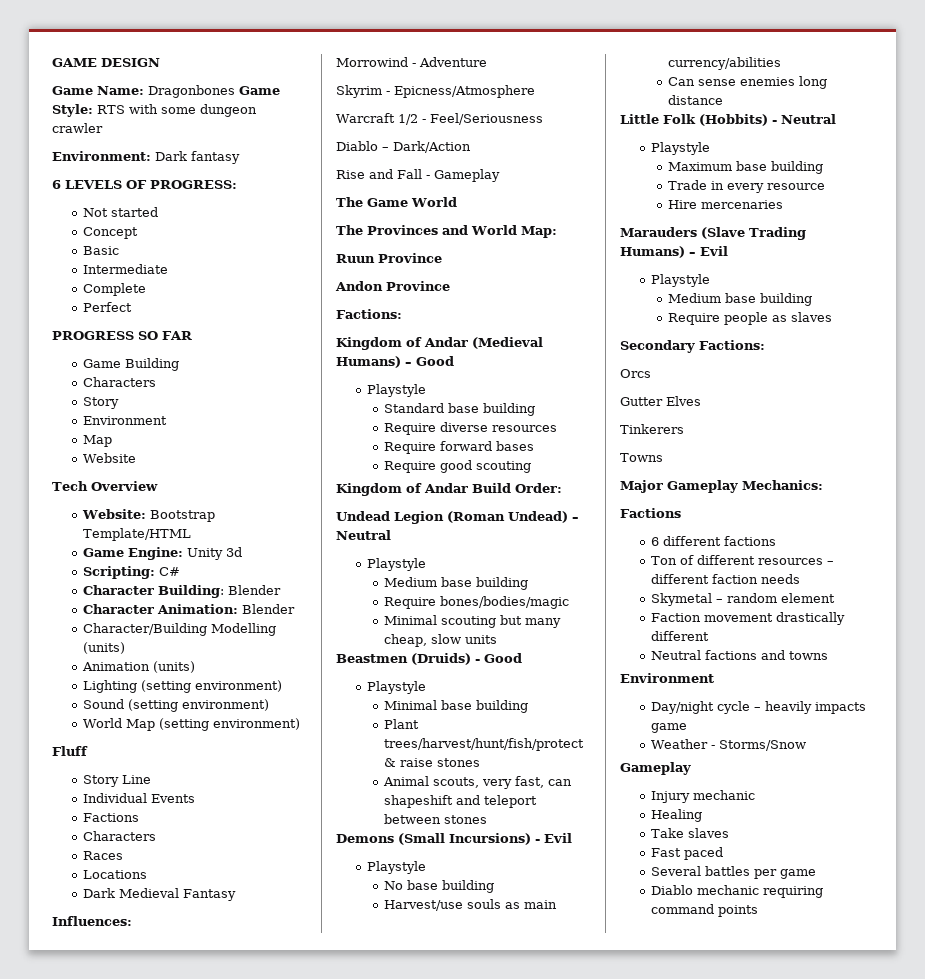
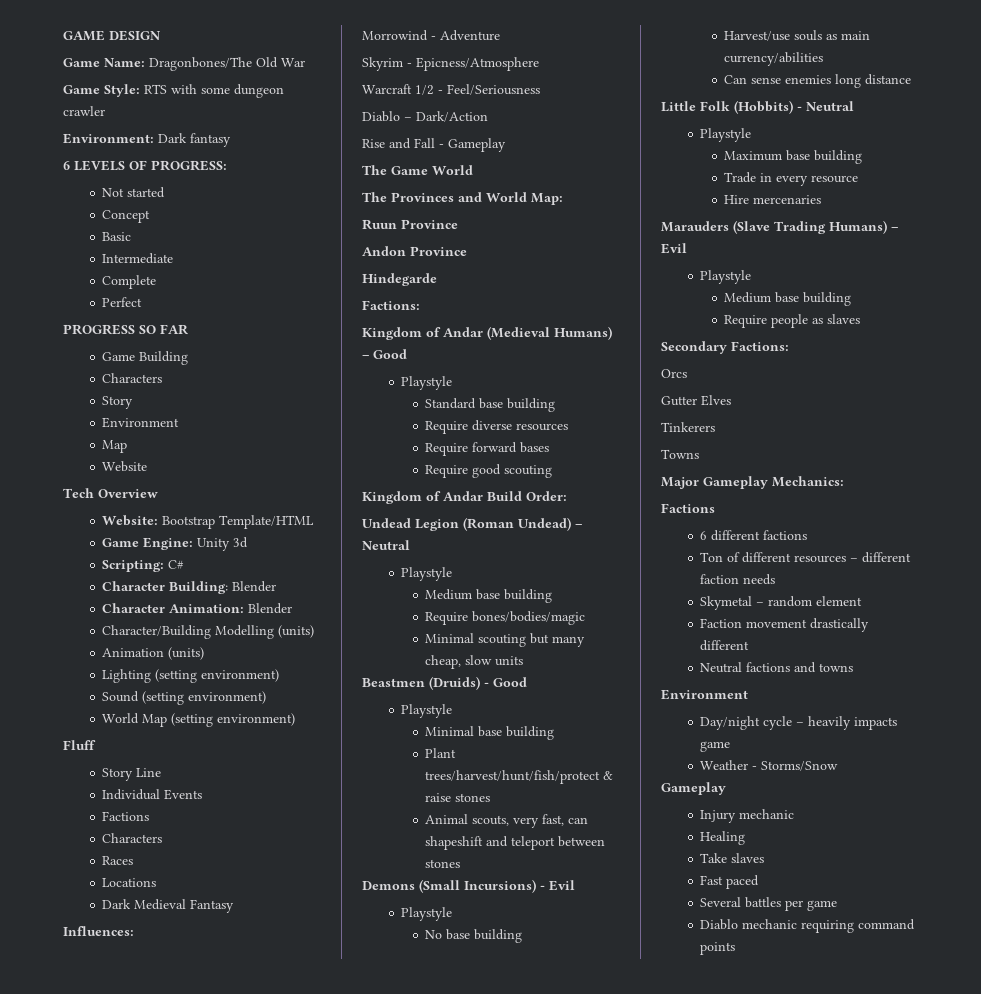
- Game Name: Dragonbones Game Style: RTS with some dungeon crawler
+ Game Name: Dragonbones/The Old War
+ Game Style: RTS with some dungeon crawler
+ Hindegarde

